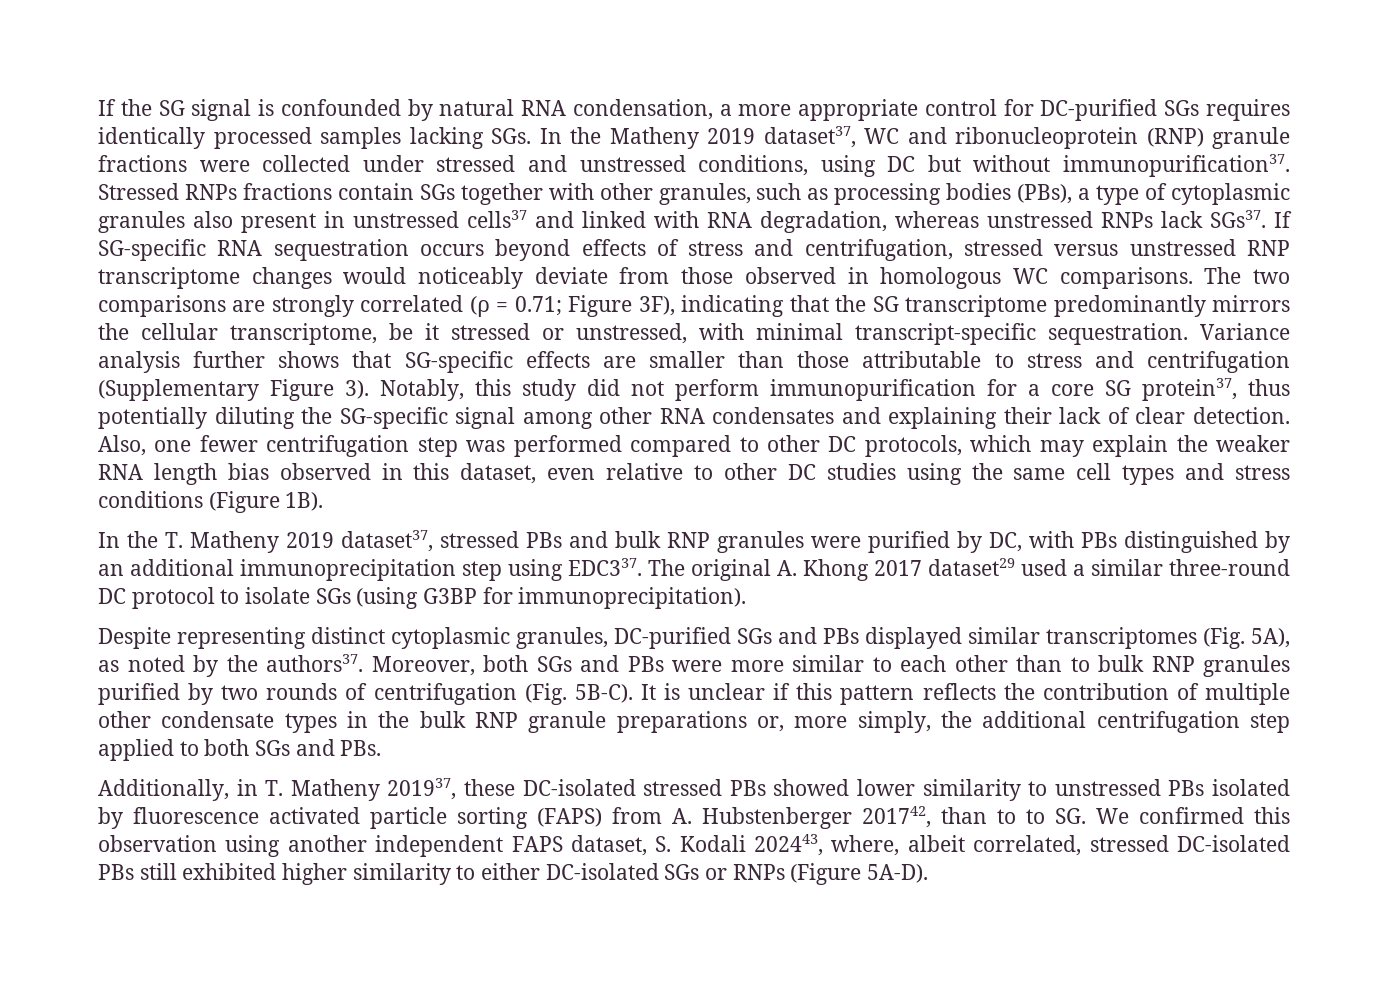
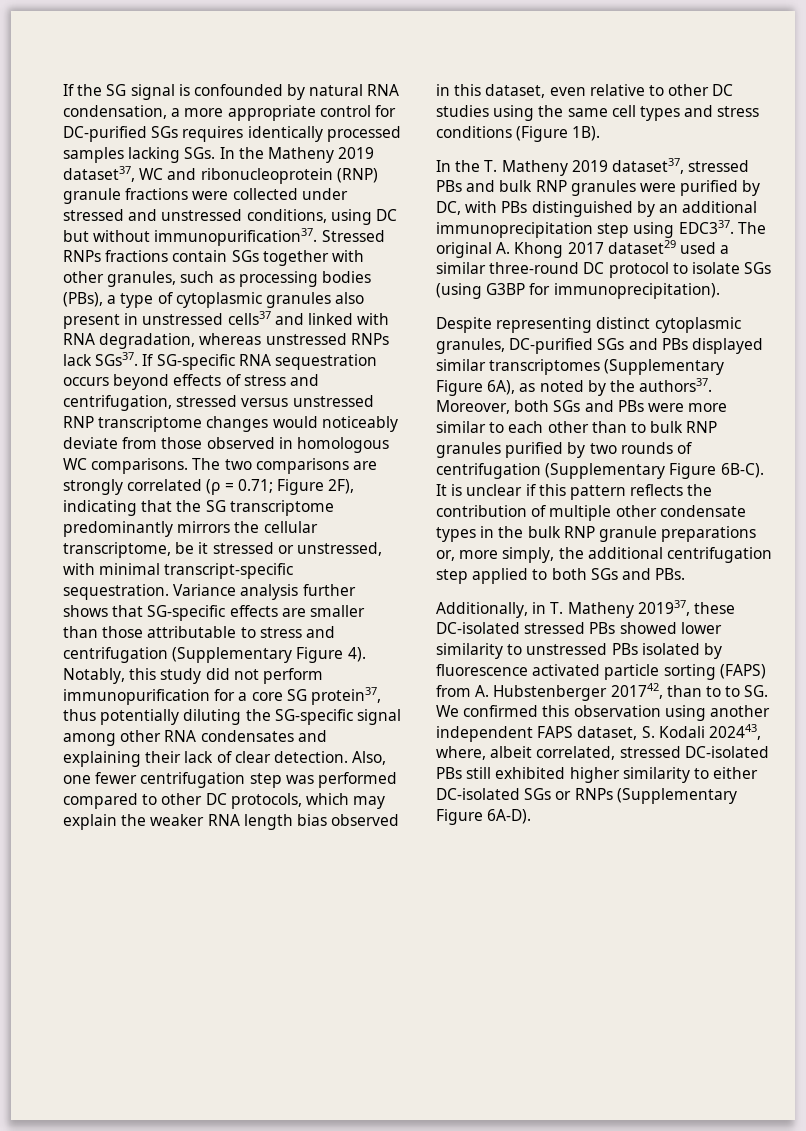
- The two comparisons are strongly correlated (ρ = 0.71; Figure 3F), indicating that the SG transcriptome predominantly mirrors the cellular transcriptome, be it stressed or unstressed, with minimal transcript-specific sequestration.
+ The two comparisons are strongly correlated (ρ = 0.71; Figure 2F), indicating that the SG transcriptome predominantly mirrors the cellular transcriptome, be it stressed or unstressed, with minimal transcript-specific sequestration.
- Variance analysis further shows that SG-specific effects are smaller than those attributable to stress and centrifugation (Supplementary Figure 3).
+ Variance analysis further shows that SG-specific effects are smaller than those attributable to stress and centrifugation (Supplementary Figure 4).
- Despite representing distinct cytoplasmic granules, DC-purified SGs and PBs displayed similar transcriptomes (Fig. 5A), as noted by the authors37.
+ Despite representing distinct cytoplasmic granules, DC-purified SGs and PBs displayed similar transcriptomes (Supplementary Figure 6A), as noted by the authors37.
- Moreover, both SGs and PBs were more similar to each other than to bulk RNP granules purified by two rounds of centrifugation (Fig. 5B-C).
+ Moreover, both SGs and PBs were more similar to each other than to bulk RNP granules purified by two rounds of centrifugation (Supplementary Figure 6B-C).
- Additionally, in T. Matheny 201937, these DC-isolated stressed PBs showed lower similarity to unstressed PBs isolated by fluorescence activated particle sorting (FAPS) from A. Hubstenberger 201742, than to to SG. We confirmed this observation using another independent FAPS dataset, S. Kodali 202443, where, albeit correlated, stressed DC-isolated PBs still exhibited higher similarity to either DC-isolated SGs or RNPs (Figure 5A-D).
+ Additionally, in T. Matheny 201937, these DC-isolated stressed PBs showed lower similarity to unstressed PBs isolated by fluorescence activated particle sorting (FAPS) from A. Hubstenberger 201742, than to to SG. We confirmed this observation using another independent FAPS dataset, S. Kodali 202443, where, albeit correlated, stressed DC-isolated PBs still exhibited higher similarity to either DC-isolated SGs or RNPs (Supplementary Figure 6A-D).

